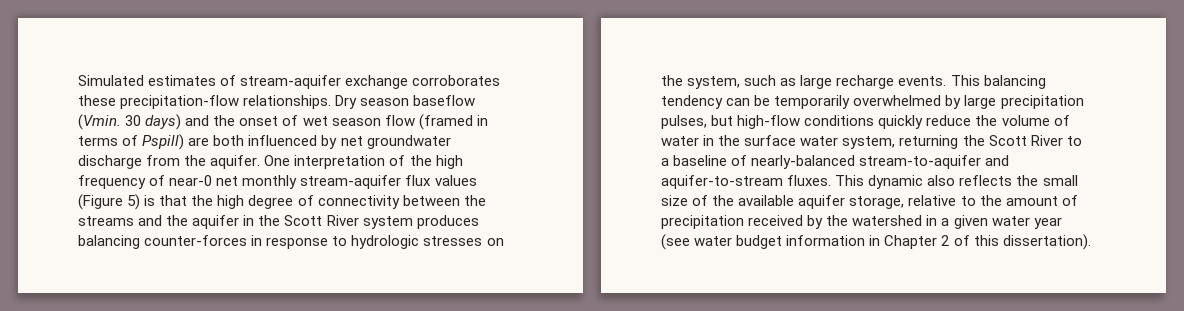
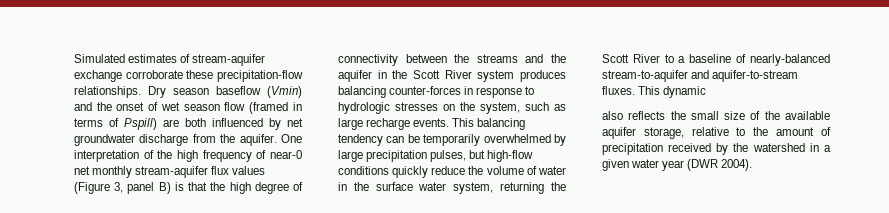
- Simulated estimates of stream-aquifer exchange corroborates these precipitation-flow relationships.
+ Simulated estimates of stream-aquifer exchange corroborate these precipitation-flow relationships.
- Dry season baseflow (Vmin. 30 days) and the onset of wet season flow (framed in terms of Pspill) are both influenced by net groundwater discharge from the aquifer.
+ Dry season baseflow (Vmin) and the onset of wet season flow (framed in terms of Pspill) are both influenced by net groundwater discharge from the aquifer.
- One interpretation of the high frequency of near-0 net monthly stream-aquifer flux values (Figure 5) is that the high degree of connectivity between the streams and the aquifer in the Scott River system produces balancing counter-forces in response to hydrologic stresses on the system, such as large recharge events.
+ One interpretation of the high frequency of near-0 net monthly stream-aquifer flux values (Figure 3, panel B) is that the high degree of connectivity between the streams and the aquifer in the Scott River system produces balancing counter-forces in response to hydrologic stresses on the system, such as large recharge events.
- This dynamic also reflects the small size of the available aquifer storage, relative to the amount of precipitation received by the watershed in a given water year (see water budget information in Chapter 2 of this dissertation).
+ This dynamic
+ also reflects the small size of the available aquifer storage, relative to the amount of precipitation received by the watershed in a given water year (DWR 2004).

